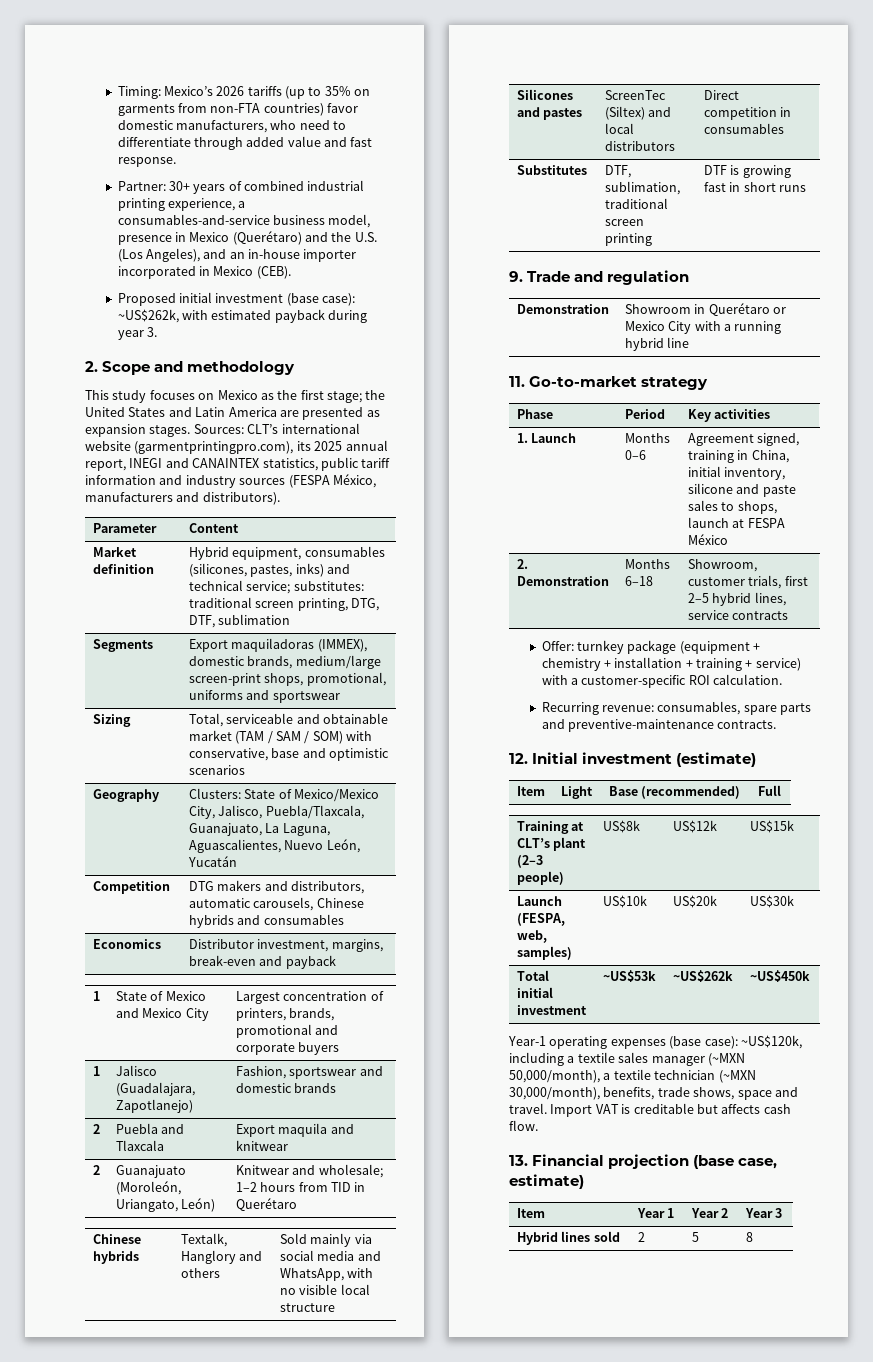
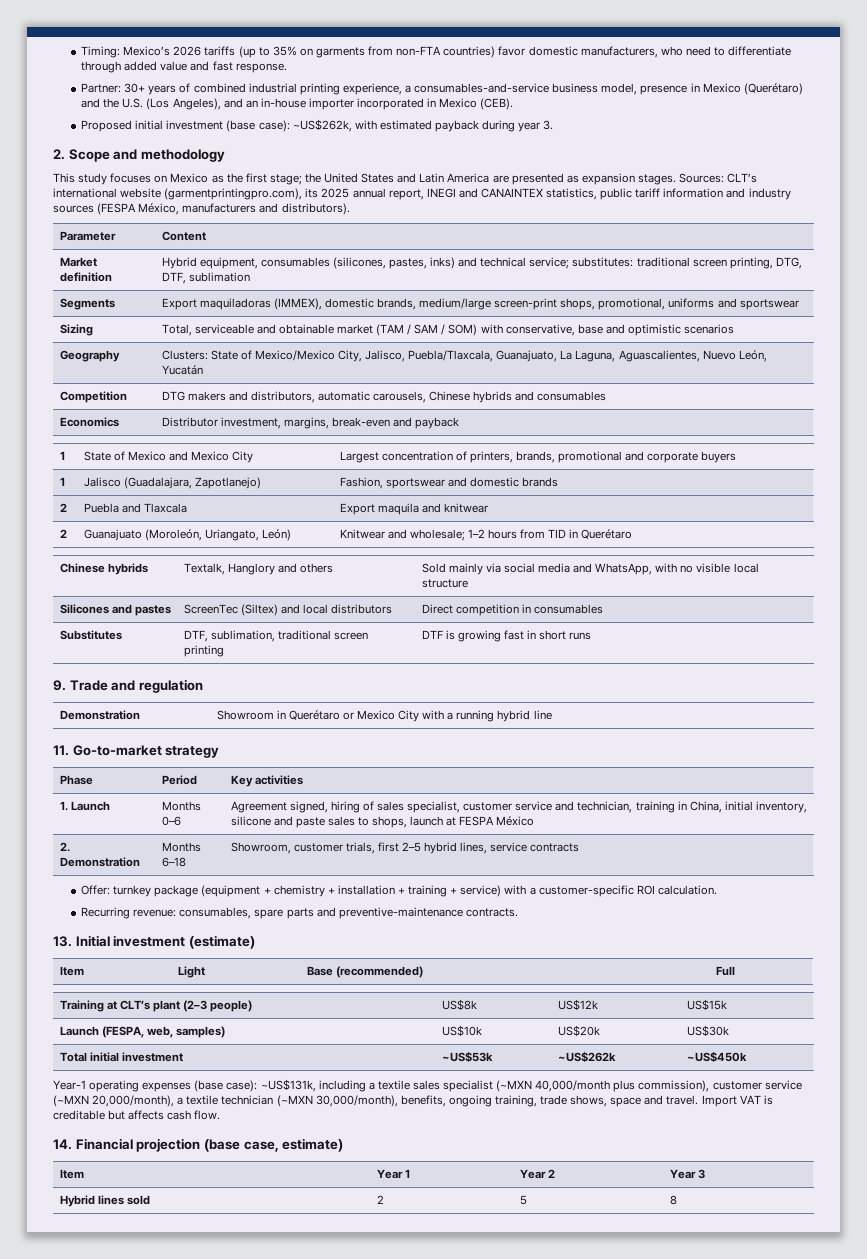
- 1. Launch | Months 0–6 | Agreement signed, training in China, initial inventory, silicone and paste sales to shops, launch at FESPA México
+ 1. Launch | Months 0–6 | Agreement signed, hiring of sales specialist, customer service and technician, training in China, initial inventory, silicone and paste sales to shops, launch at FESPA México
- 12. Initial investment (estimate)
+ 13. Initial investment (estimate)
- Year-1 operating expenses (base case): ~US$120k, including a textile sales manager (~MXN 50,000/month), a textile technician (~MXN 30,000/month), benefits, trade shows, space and travel.
+ Year-1 operating expenses (base case): ~US$131k, including a textile sales specialist (~MXN 40,000/month plus commission), customer service (~MXN 20,000/month), a textile technician (~MXN 30,000/month), benefits, ongoing training, trade shows, space and travel.
- 13. Financial projection (base case, estimate)
+ 14. Financial projection (base case, estimate)

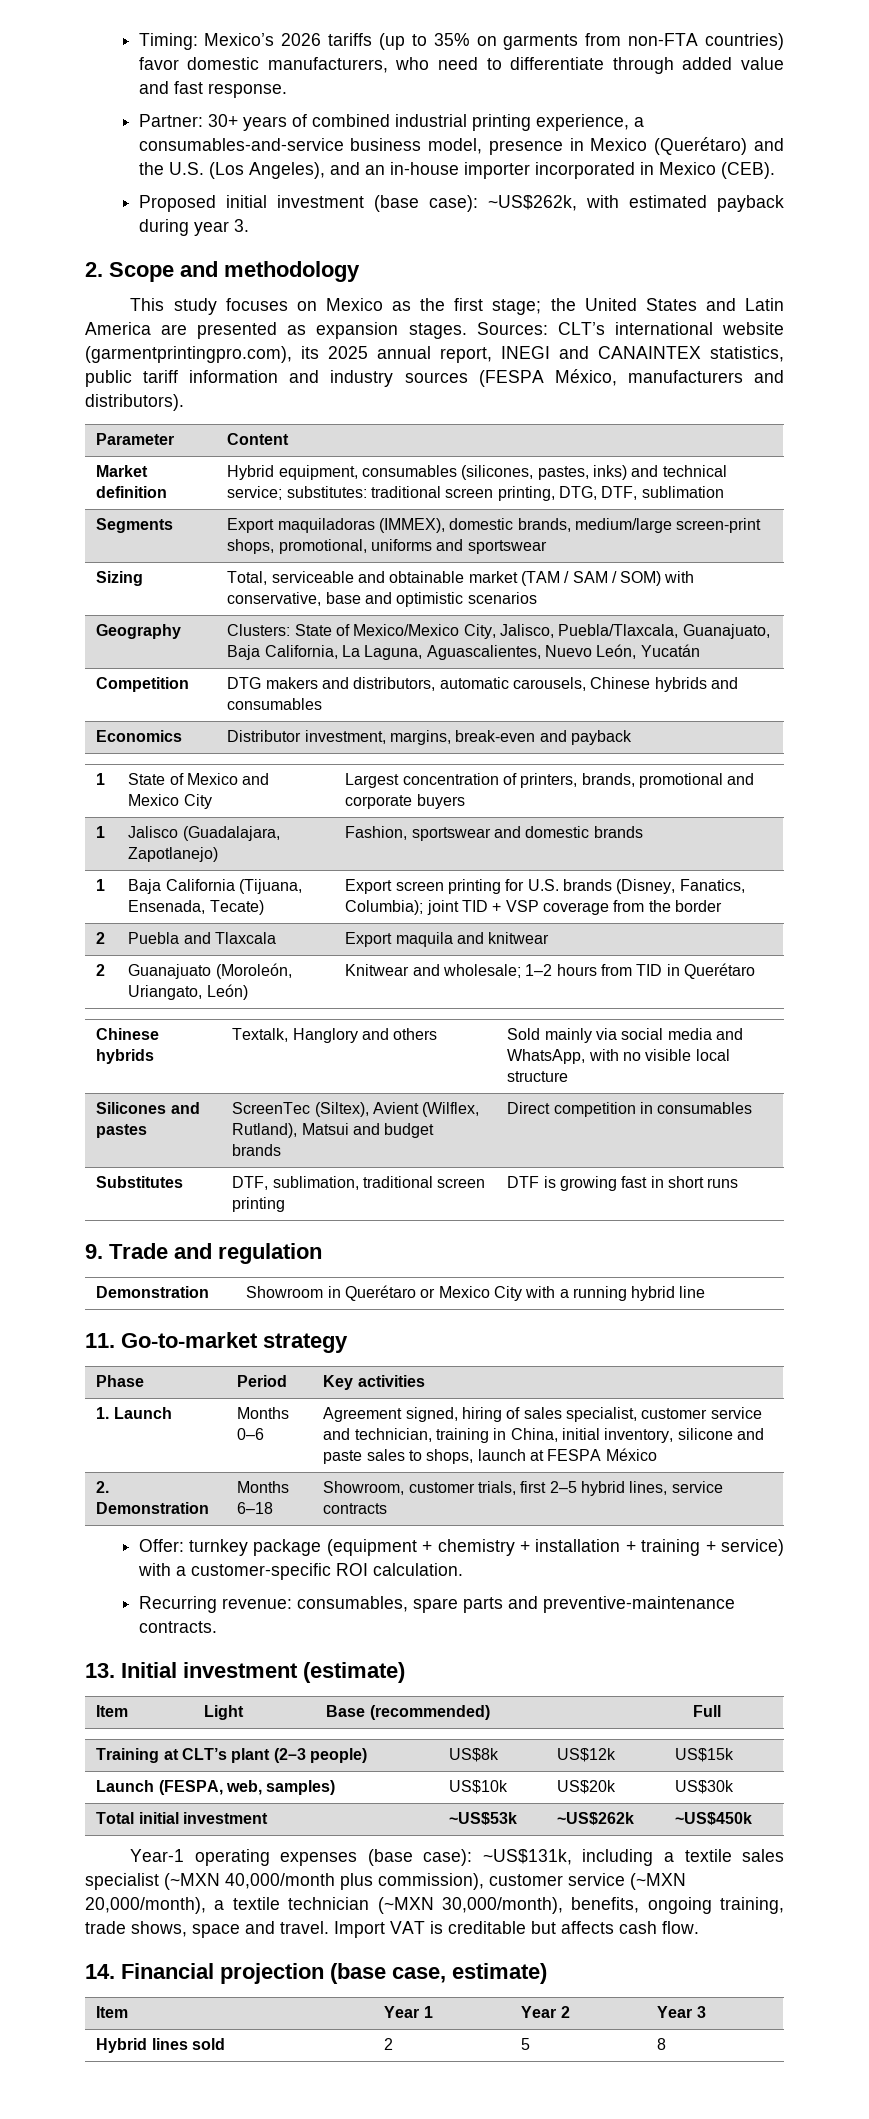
- Geography | Clusters: State of Mexico/Mexico City, Jalisco, Puebla/Tlaxcala, Guanajuato, La Laguna, Aguascalientes, Nuevo León, Yucatán
+ Geography | Clusters: State of Mexico/Mexico City, Jalisco, Puebla/Tlaxcala, Guanajuato, Baja California, La Laguna, Aguascalientes, Nuevo León, Yucatán
+ 1 | Baja California (Tijuana, Ensenada, Tecate) | Export screen printing for U.S. brands (Disney, Fanatics, Columbia); joint TID + VSP coverage from the border
- Silicones and pastes | ScreenTec (Siltex) and local distributors | Direct competition in consumables
+ Silicones and pastes | ScreenTec (Siltex), Avient (Wilflex, Rutland), Matsui and budget brands | Direct competition in consumables

